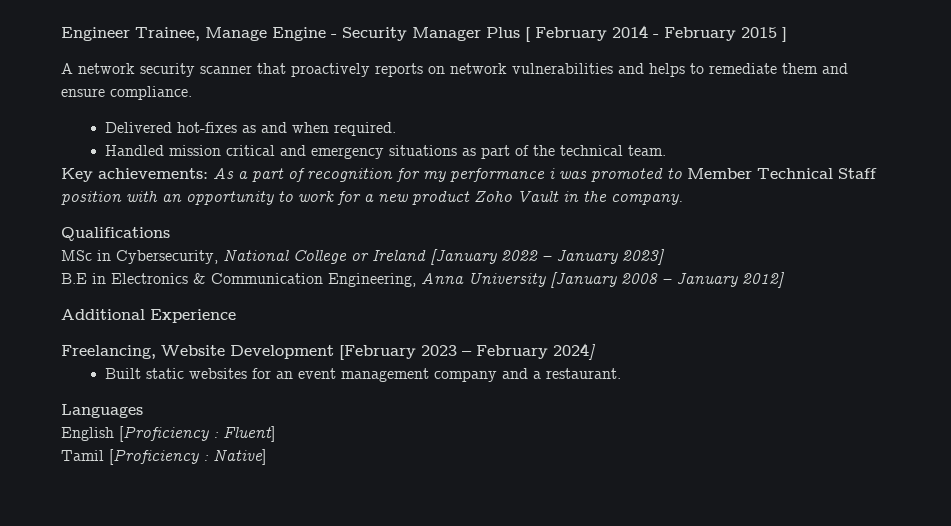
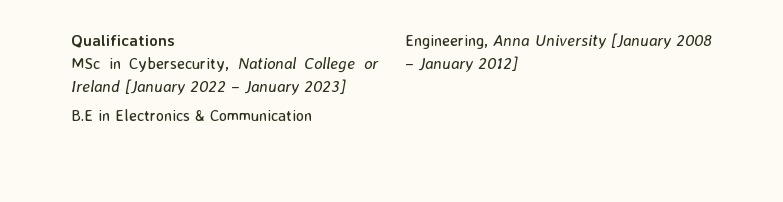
- Engineer Trainee, Manage Engine - Security Manager Plus [ February 2014 - February 2015 ]
- A network security scanner that proactively reports on network vulnerabilities and helps to remediate them and ensure compliance.
- Delivered hot-fixes as and when required.
- Handled mission critical and emergency situations as part of the technical team.
- Key achievements: As a part of recognition for my performance i was promoted to Member Technical Staff position with an opportunity to work for a new product Zoho Vault in the company.
- Additional Experience
- Freelancing, Website Development [February 2023 – February 2024]
- Built static websites for an event management company and a restaurant.
- Languages
- English [Proficiency : Fluent]
- Tamil [Proficiency : Native]

